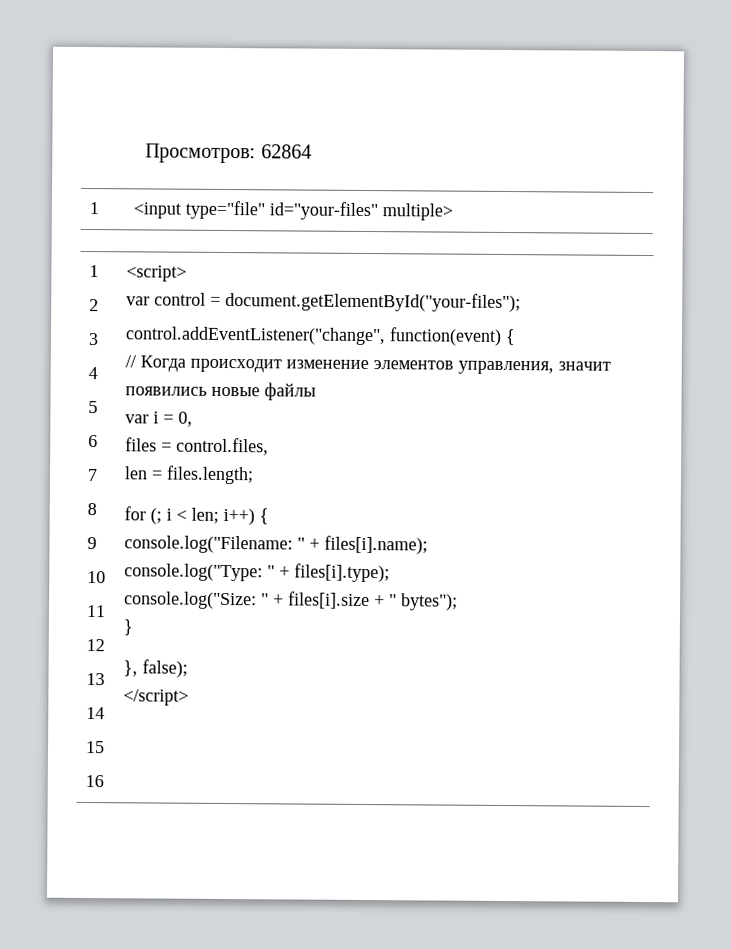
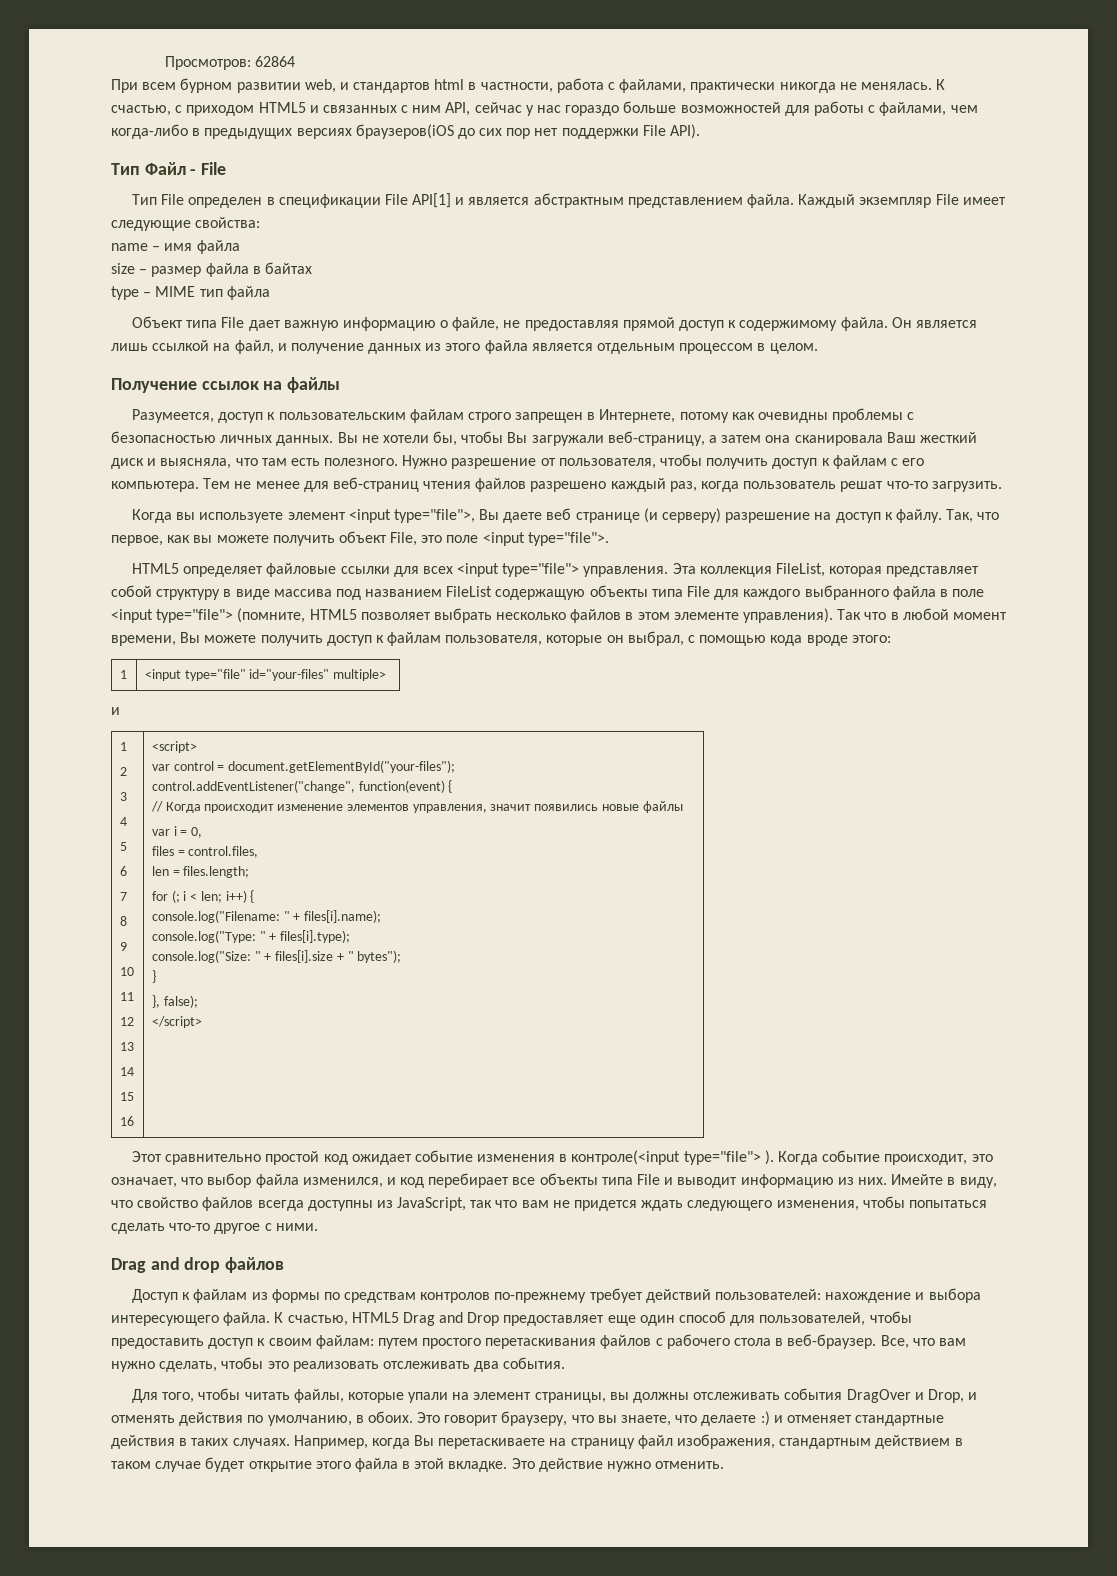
+ При всем бурном развитии web, и стандартов html в частности, работа с файлами, практически никогда не менялась. К счастью, с приходом HTML5 и связанных с ним API, сейчас у нас гораздо больше возможностей для работы с файлами, чем когда-либо в предыдущих версиях браузеров(iOS до сих пор нет поддержки File API).
+ Тип Файл - File
+ Тип File определен в спецификации File API[1] и является абстрактным представлением файла. Каждый экземпляр File имеет следующие свойства:
+ name – имя файла
+ size – размер файла в байтах
+ type – MIME тип файла
+ Объект типа File дает важную информацию о файле, не предоставляя прямой доступ к содержимому файла. Он является лишь ссылкой на файл, и получение данных из этого файла является отдельным процессом в целом.
+ Получение ссылок на файлы
+ Разумеется, доступ к пользовательским файлам строго запрещен в Интернете, потому как очевидны проблемы с безопасностью личных данных. Вы не хотели бы, чтобы Вы загружали веб-страницу, а затем она сканировала Ваш жесткий диск и выясняла, что там есть полезного. Нужно разрешение от пользователя, чтобы получить доступ к файлам с его компьютера. Тем не менее для веб-страниц чтения файлов разрешено каждый раз, когда пользователь решат что-то загрузить.
+ Когда вы используете элемент <input type="file">, Вы даете веб странице (и серверу) разрешение на доступ к файлу. Так, что первое, как вы можете получить объект File, это поле <input type="file">.
+ HTML5 определяет файловые ссылки для всех <input type="file"> управления. Эта коллекция FileList, которая представляет собой структуру в виде массива под названием FileList содержащую объекты типа File для каждого выбранного файла в поле <input type="file"> (помните, HTML5 позволяет выбрать несколько файлов в этом элементе управления). Так что в любой момент времени, Вы можете получить доступ к файлам пользователя, которые он выбрал, с помощью кода вроде этого:
  1 | <input type="file" id="your-files" multiple>
+ и
+ Этот сравнительно простой код ожидает событие изменения в контроле(<input type="file"> ). Когда событие происходит, это означает, что выбор файла изменился, и код перебирает все объекты типа File и выводит информацию из них. Имейте в виду, что свойство файлов всегда доступны из JavaScript, так что вам не придется ждать следующего изменения, чтобы попытаться сделать что-то другое с ними.
+ Drag and drop файлов
+ Доступ к файлам из формы по средствам контролов по-прежнему требует действий пользователей: нахождение и выбора интересующего файла. К счастью, HTML5 Drag and Drop предоставляет еще один способ для пользователей, чтобы предоставить доступ к своим файлам: путем простого перетаскивания файлов с рабочего стола в веб-браузер. Все, что вам нужно сделать, чтобы это реализовать отслеживать два события.
+ Для того, чтобы читать файлы, которые упали на элемент страницы, вы должны отслеживать события DragOver и Drop, и отменять действия по умолчанию, в обоих. Это говорит браузеру, что вы знаете, что делаете :) и отменяет стандартные действия в таких случаях. Например, когда Вы перетаскиваете на страницу файл изображения, стандартным действием в таком случае будет открытие этого файла в этой вкладке. Это действие нужно отменить.

